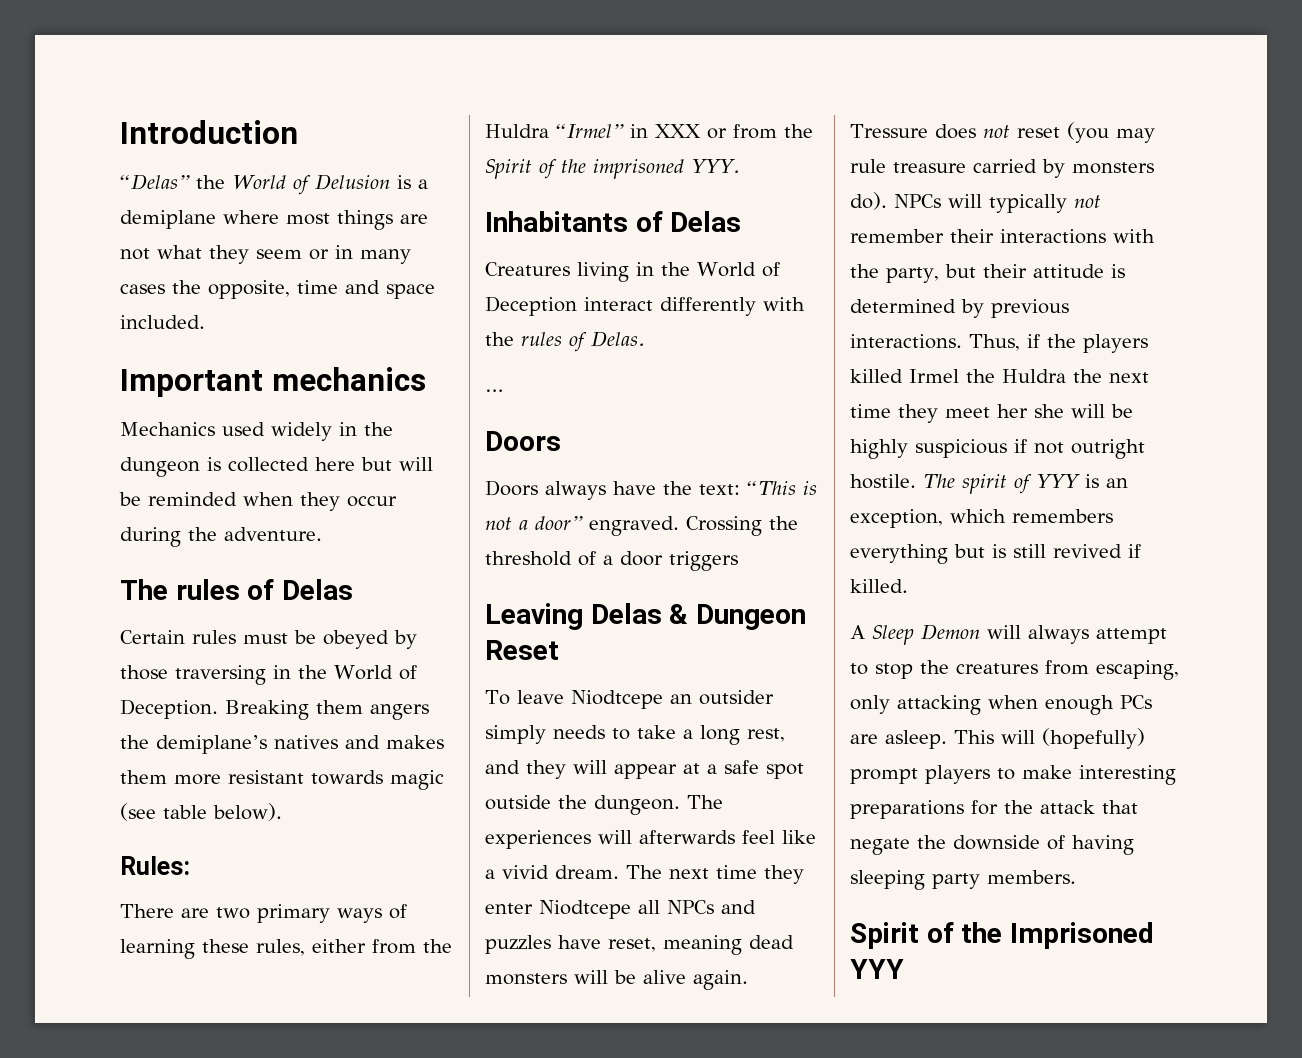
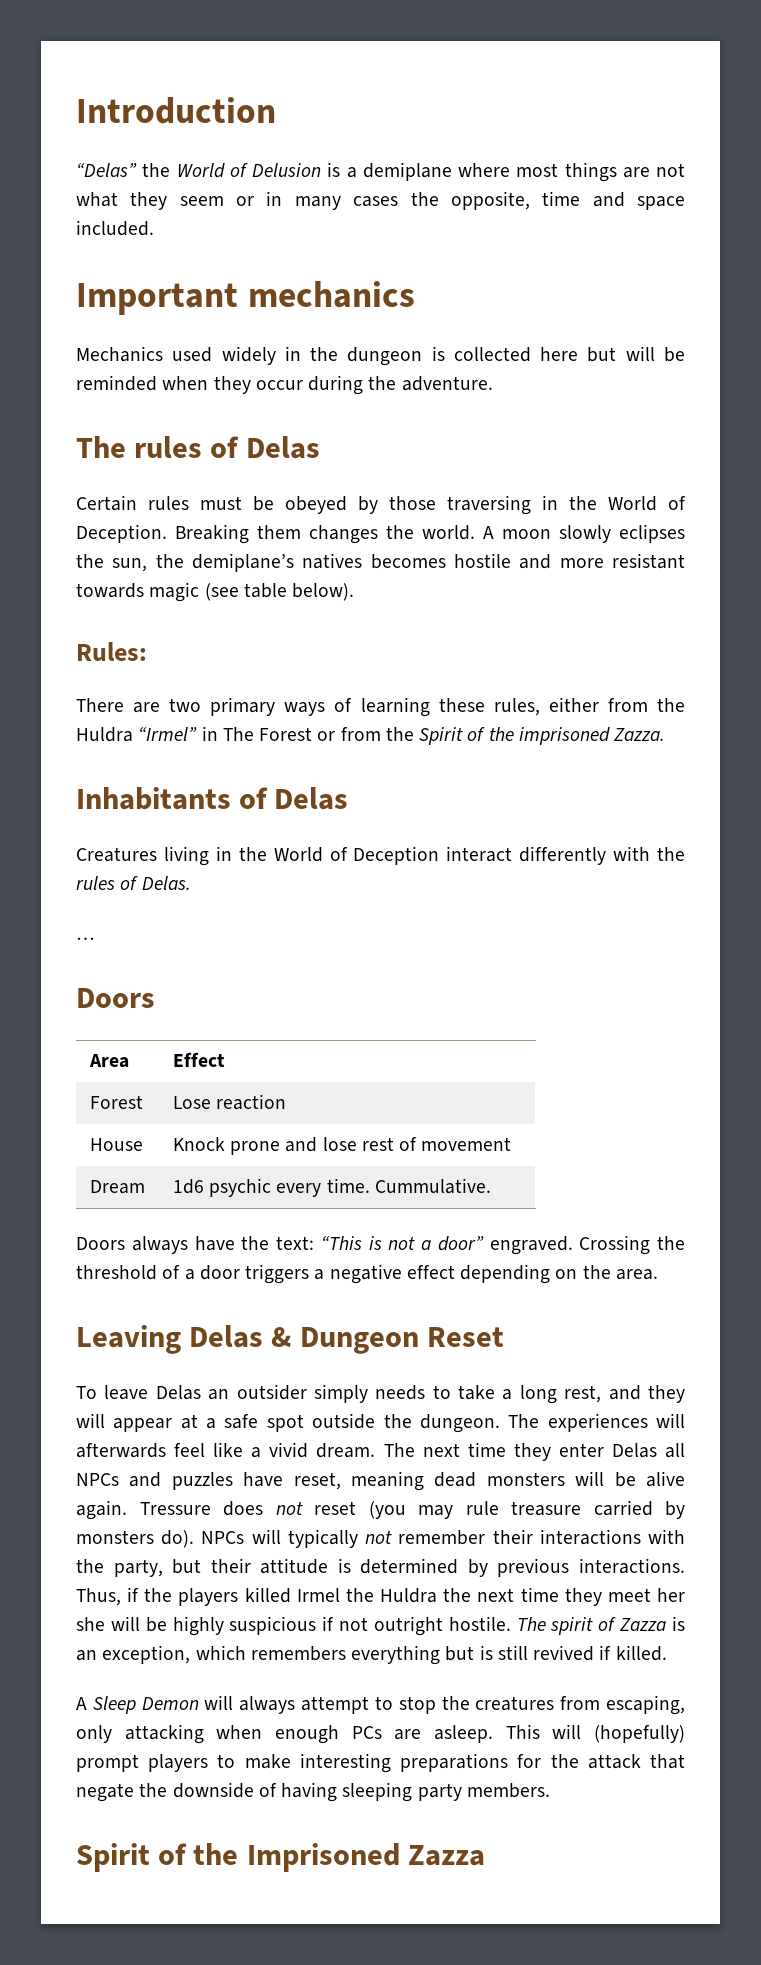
- Breaking them angers the demiplane’s natives and makes them more resistant towards magic (see table below).
+ Breaking them changes the world. A moon slowly eclipses the sun, the demiplane’s natives becomes hostile and more resistant towards magic (see table below).
- There are two primary ways of learning these rules, either from the Huldra “Irmel” in XXX or from the Spirit of the imprisoned YYY.
+ There are two primary ways of learning these rules, either from the Huldra “Irmel” in The Forest or from the Spirit of the imprisoned Zazza.
+ Area | Effect
+ Forest | Lose reaction
+ House | Knock prone and lose rest of movement
+ Dream | 1d6 psychic every time. Cummulative.
- Crossing the threshold of a door triggers
+ Crossing the threshold of a door triggers a negative effect depending on the area.
- To leave Niodtcepe an outsider simply needs to take a long rest, and they will appear at a safe spot outside the dungeon.
+ To leave Delas an outsider simply needs to take a long rest, and they will appear at a safe spot outside the dungeon.
- The next time they enter Niodtcepe all NPCs and puzzles have reset, meaning dead monsters will be alive again.
+ The next time they enter Delas all NPCs and puzzles have reset, meaning dead monsters will be alive again.
- The spirit of YYY is an exception, which remembers everything but is still revived if killed.
+ The spirit of Zazza is an exception, which remembers everything but is still revived if killed.
- Spirit of the Imprisoned YYY
+ Spirit of the Imprisoned Zazza

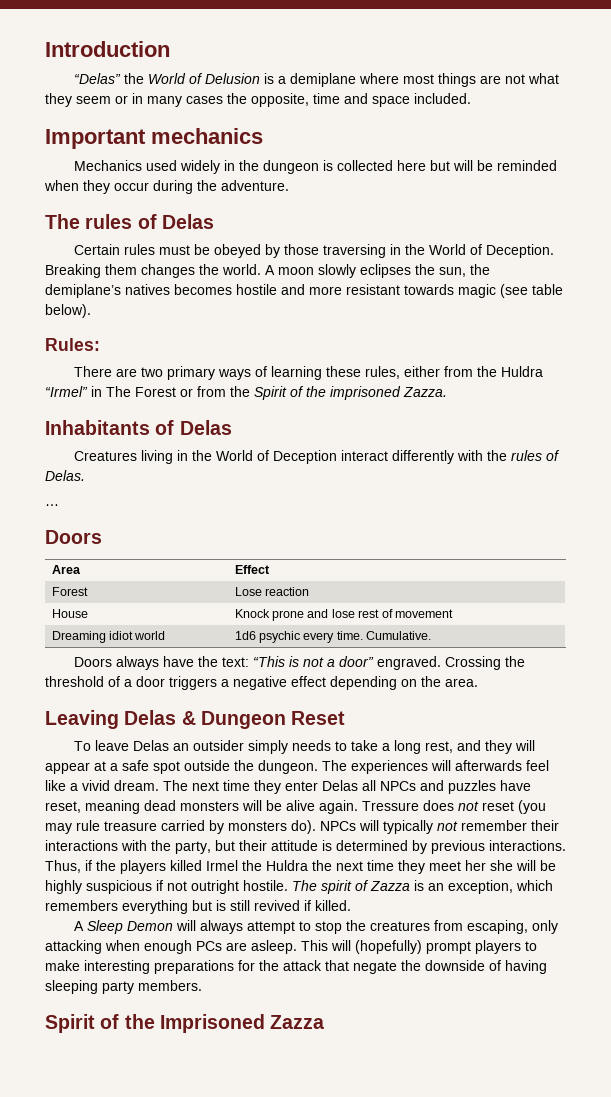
- Dream | 1d6 psychic every time. Cummulative.
+ Dreaming idiot world | 1d6 psychic every time. Cumulative.

